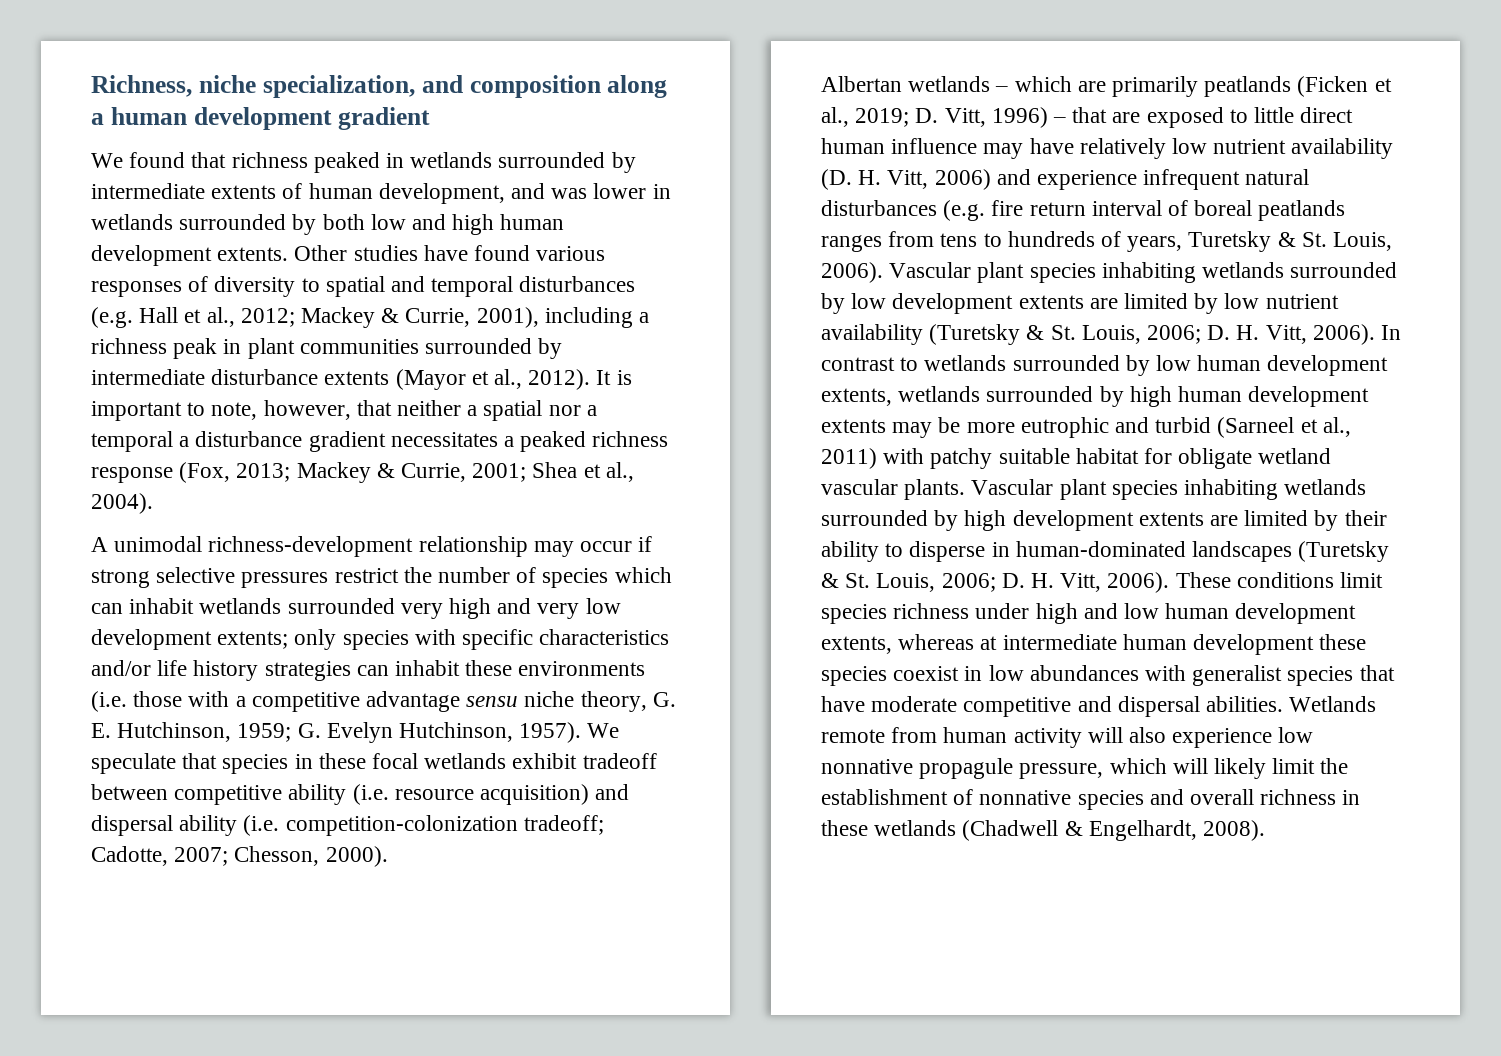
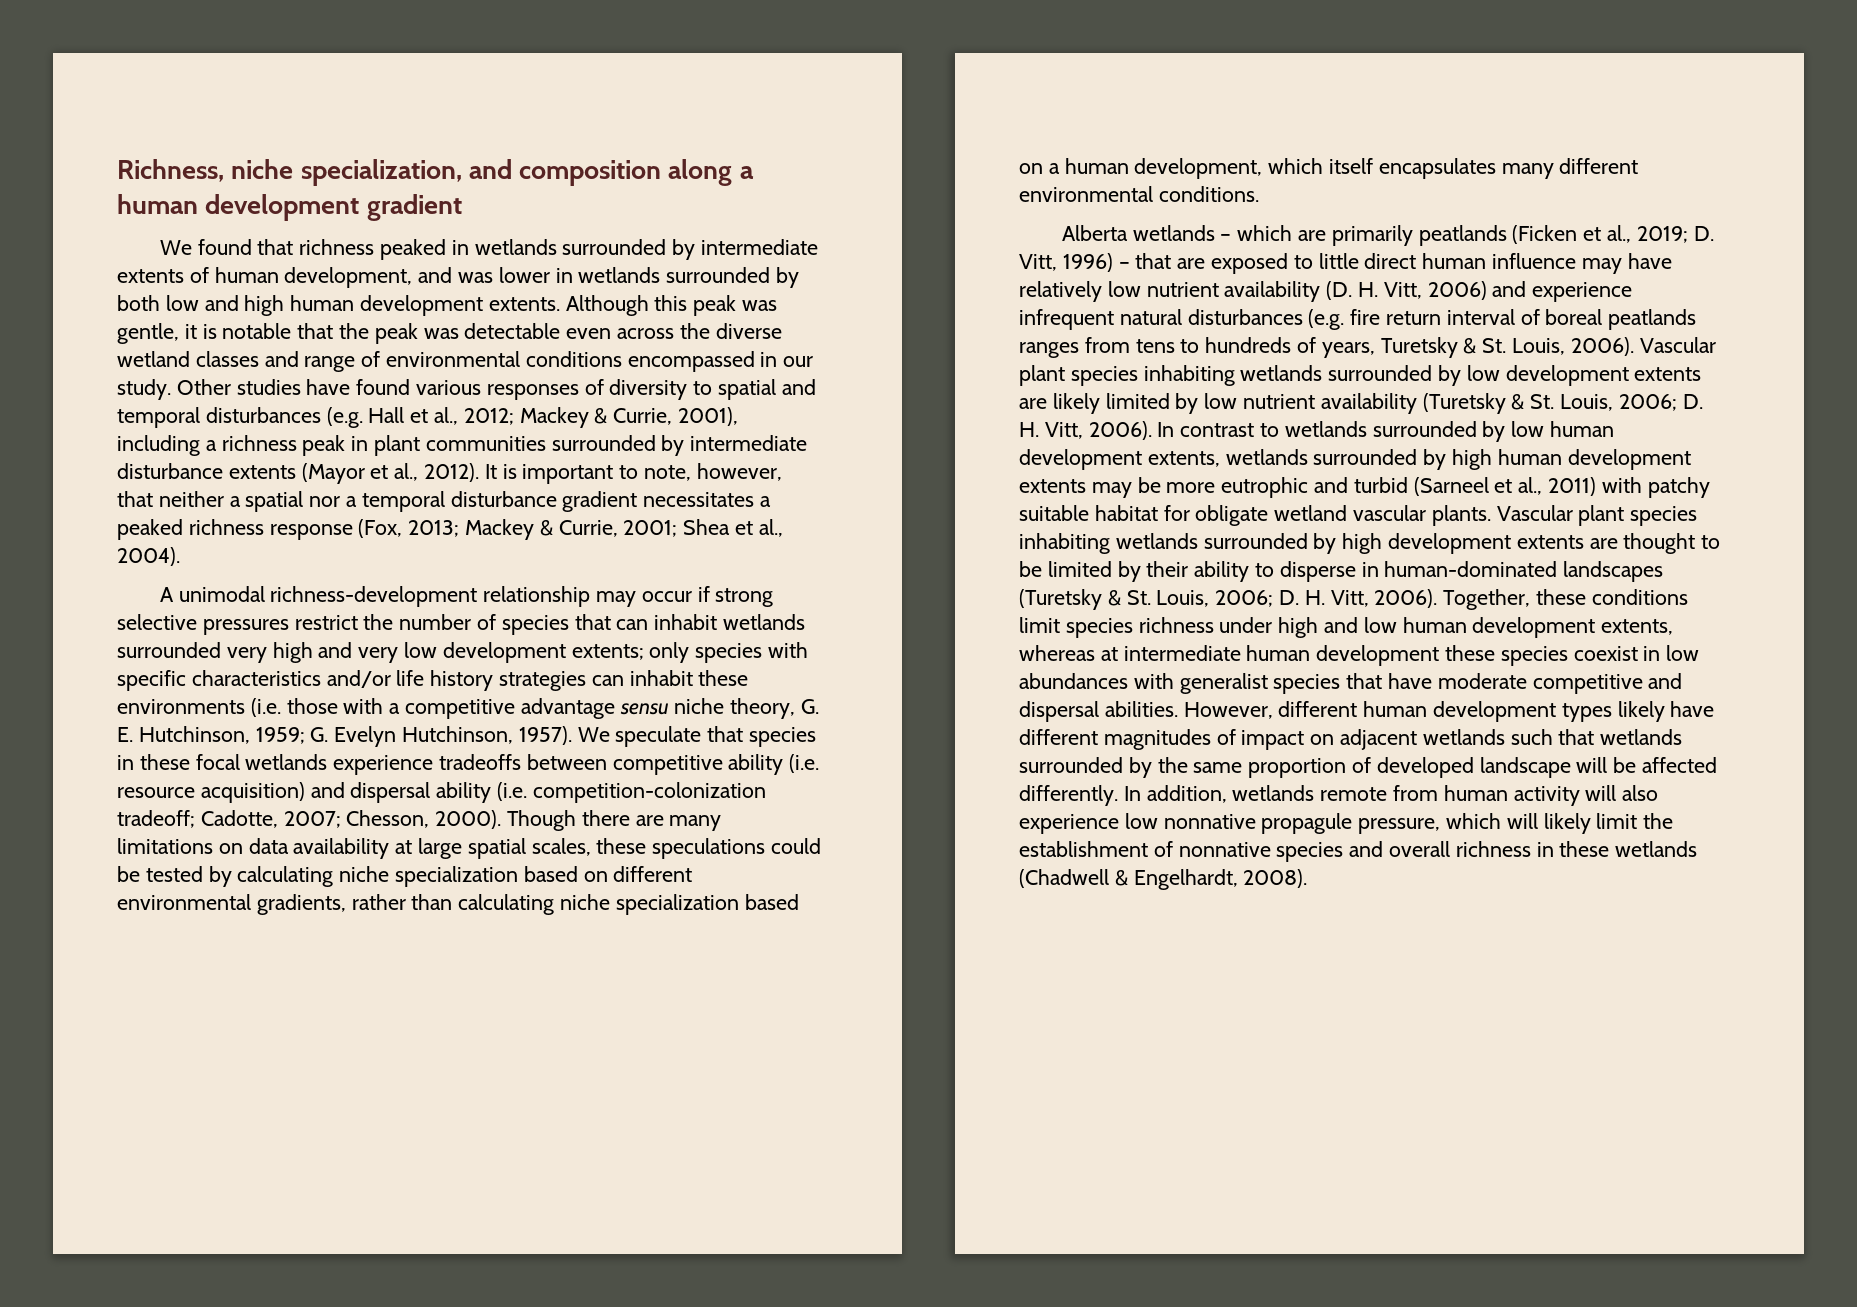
+ Although this peak was gentle, it is notable that the peak was detectable even across the diverse wetland classes and range of environmental conditions encompassed in our study.
- It is important to note, however, that neither a spatial nor a temporal a disturbance gradient necessitates a peaked richness response (Fox, 2013; Mackey & Currie, 2001; Shea et al., 2004).
+ It is important to note, however, that neither a spatial nor a temporal disturbance gradient necessitates a peaked richness response (Fox, 2013; Mackey & Currie, 2001; Shea et al., 2004).
- A unimodal richness-development relationship may occur if strong selective pressures restrict the number of species which can inhabit wetlands surrounded very high and very low development extents; only species with specific characteristics and/or life history strategies can inhabit these environments (i.e. those with a competitive advantage sensu niche theory, G. E. Hutchinson, 1959; G. Evelyn Hutchinson, 1957).
+ A unimodal richness-development relationship may occur if strong selective pressures restrict the number of species that can inhabit wetlands surrounded very high and very low development extents; only species with specific characteristics and/or life history strategies can inhabit these environments (i.e. those with a competitive advantage sensu niche theory, G. E. Hutchinson, 1959; G. Evelyn Hutchinson, 1957).
- We speculate that species in these focal wetlands exhibit tradeoff between competitive ability (i.e. resource acquisition) and dispersal ability (i.e. competition-colonization tradeoff;
+ We speculate that species in these focal wetlands experience tradeoffs between competitive ability (i.e. resource acquisition) and dispersal ability (i.e. competition-colonization tradeoff;
- Chesson, 2000).
- Albertan wetlands – which are primarily peatlands (Ficken et al., 2019;
+ Chesson, 2000). Though there are many limitations on data availability at large spatial scales, these speculations could be tested by calculating niche specialization based on different environmental gradients, rather than calculating niche specialization based on a human development, which itself encapsulates many different environmental conditions.
+ Alberta wetlands – which are primarily peatlands (Ficken et al., 2019;
- Vascular plant species inhabiting wetlands surrounded by low development extents are limited by low nutrient availability (Turetsky & St. Louis, 2006; D. H. Vitt, 2006).
+ Vascular plant species inhabiting wetlands surrounded by low development extents are likely limited by low nutrient availability (Turetsky & St. Louis, 2006; D. H. Vitt, 2006).
- Vascular plant species inhabiting wetlands surrounded by high development extents are limited by their ability to disperse in human-dominated landscapes (Turetsky & St. Louis, 2006; D. H. Vitt, 2006).
+ Vascular plant species inhabiting wetlands surrounded by high development extents are thought to be limited by their ability to disperse in human-dominated landscapes (Turetsky & St. Louis, 2006; D. H. Vitt, 2006).
- These conditions limit species richness under high and low human development extents, whereas at intermediate human development these species coexist in low abundances with generalist species that have moderate competitive and dispersal abilities.
+ Together, these conditions limit species richness under high and low human development extents, whereas at intermediate human development these species coexist in low abundances with generalist species that have moderate competitive and dispersal abilities.
- Wetlands remote from human activity will also experience low nonnative propagule pressure, which will likely limit the establishment of nonnative species and overall richness in these wetlands (Chadwell & Engelhardt, 2008).
+ However, different human development types likely have different magnitudes of impact on adjacent wetlands such that wetlands surrounded by the same proportion of developed landscape will be affected differently. In addition, wetlands remote from human activity will also experience low nonnative propagule pressure, which will likely limit the establishment of nonnative species and overall richness in these wetlands (Chadwell & Engelhardt, 2008).

